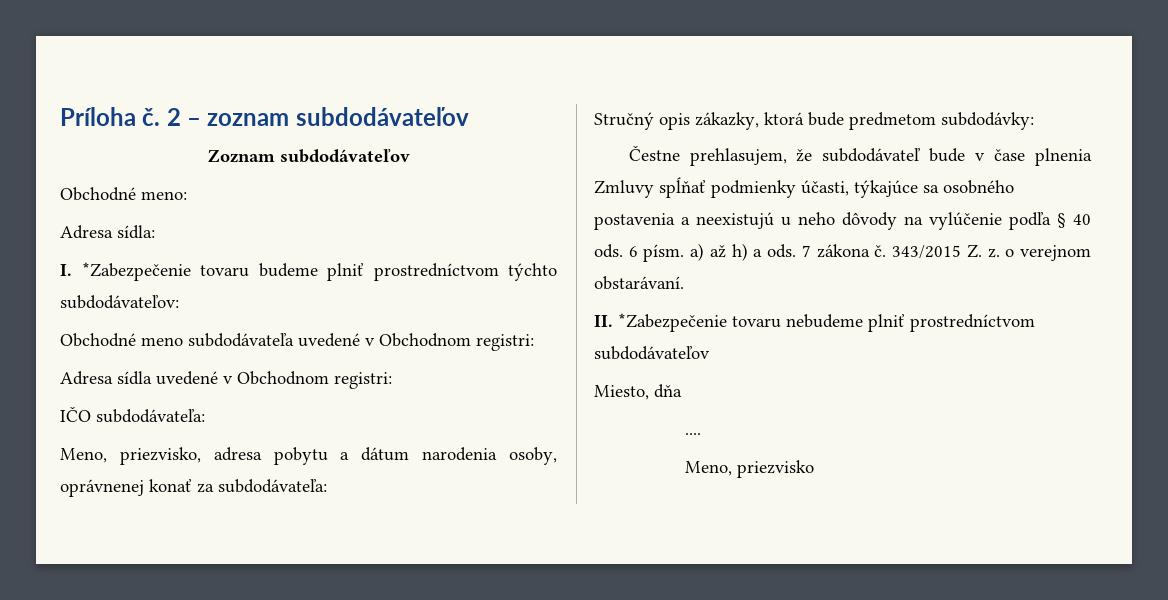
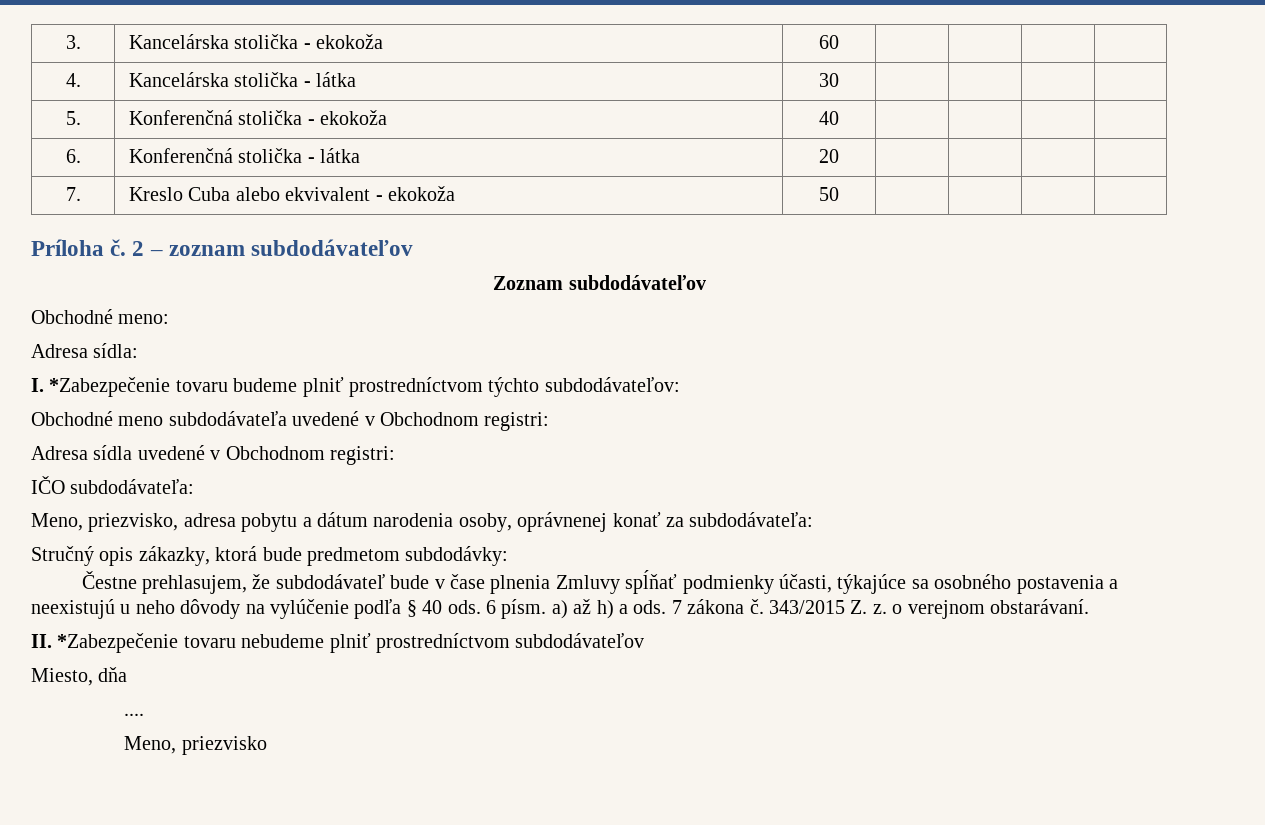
+ 3. | Kancelárska stolička - ekokoža | 60 | | | |
+ 4. | Kancelárska stolička - látka | 30 | | | |
+ 5. | Konferenčná stolička - ekokoža | 40 | | | |
+ 6. | Konferenčná stolička - látka | 20 | | | |
+ 7. | Kreslo Cuba alebo ekvivalent - ekokoža | 50 | | | |

